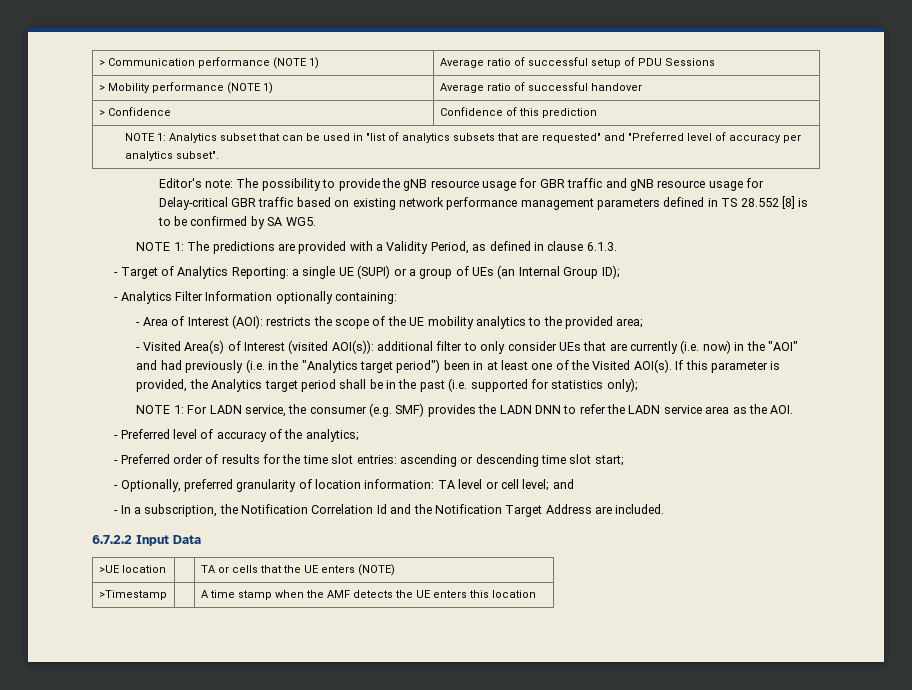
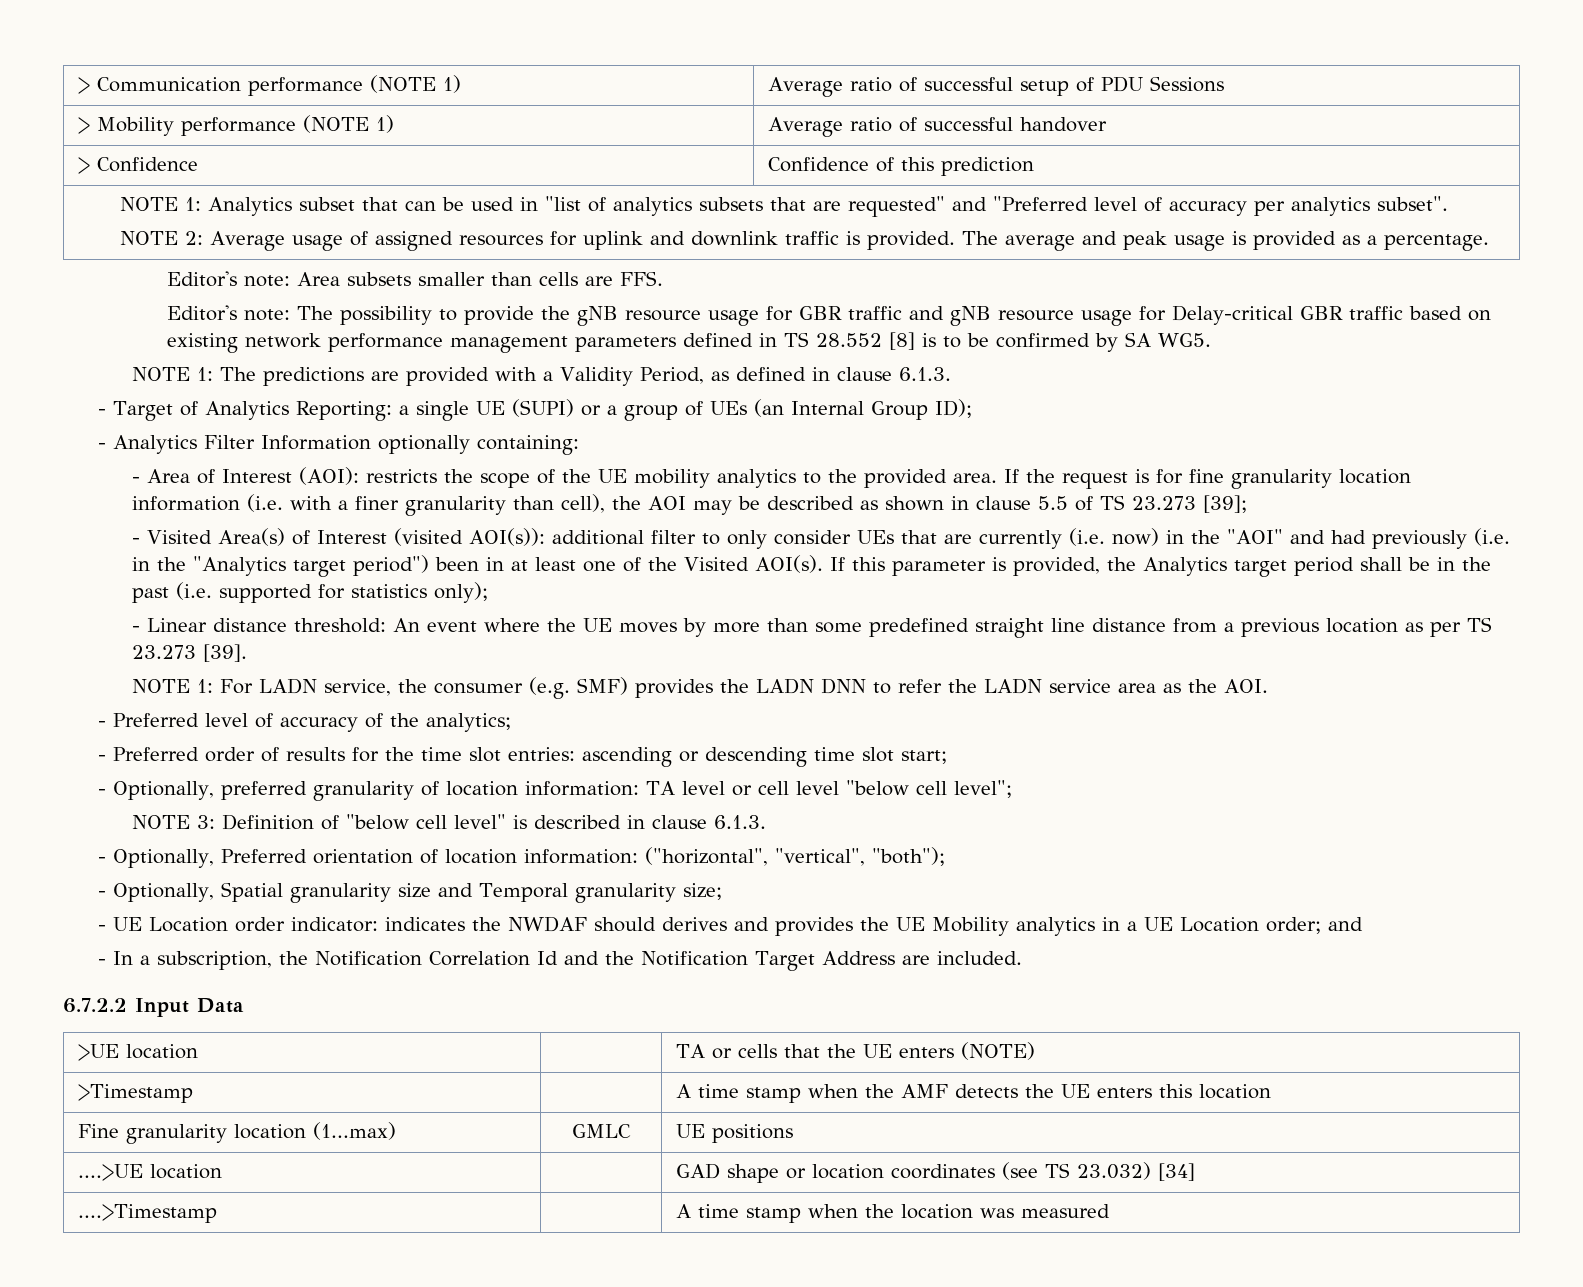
+ NOTE 2: Average usage of assigned resources for uplink and downlink traffic is provided. The average and peak usage is provided as a percentage.
+ Editor's note: Area subsets smaller than cells are FFS.
- - Area of Interest (AOI): restricts the scope of the UE mobility analytics to the provided area;
+ - Area of Interest (AOI): restricts the scope of the UE mobility analytics to the provided area. If the request is for fine granularity location information (i.e. with a finer granularity than cell), the AOI may be described as shown in clause 5.5 of TS 23.273 [39];
+ - Linear distance threshold: An event where the UE moves by more than some predefined straight line distance from a previous location as per TS 23.273 [39].
- - Optionally, preferred granularity of location information: TA level or cell level; and
+ - Optionally, preferred granularity of location information: TA level or cell level "below cell level";
+ NOTE 3: Definition of "below cell level" is described in clause 6.1.3.
+ - Optionally, Preferred orientation of location information: ("horizontal", "vertical", "both");
+ - Optionally, Spatial granularity size and Temporal granularity size;
+ - UE Location order indicator: indicates the NWDAF should derives and provides the UE Mobility analytics in a UE Location order; and
+ Fine granularity location (1...max) | GMLC | UE positions
+ ....>UE location | | GAD shape or location coordinates (see TS 23.032) [34]
+ ....>Timestamp | | A time stamp when the location was measured

